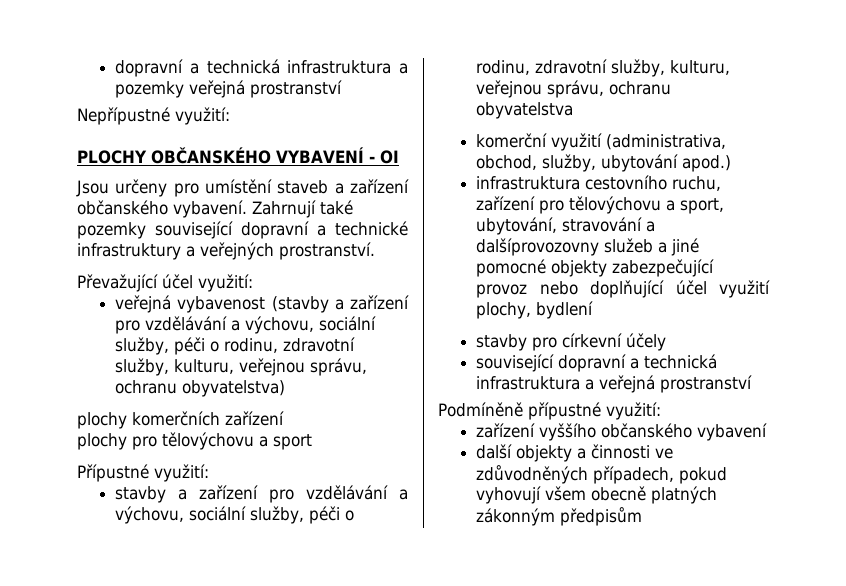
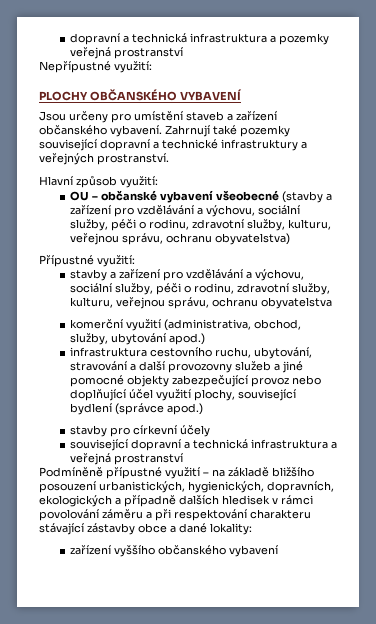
- PLOCHY OBČANSKÉHO VYBAVENÍ - OI
+ PLOCHY OBČANSKÉHO VYBAVENÍ
- Převažující účel využití:
- veřejná vybavenost (stavby a zařízení pro vzdělávání a výchovu, sociální služby, péči o rodinu, zdravotní služby, kulturu, veřejnou správu, ochranu obyvatelstva)
+ Hlavní způsob využití:
+ OU – občanské vybavení všeobecné (stavby a zařízení pro vzdělávání a výchovu, sociální služby, péči o rodinu, zdravotní služby, kulturu, veřejnou správu, ochranu obyvatelstva)
- plochy komerčních zařízení
- plochy pro tělovýchovu a sport
- infrastruktura cestovního ruchu, zařízení pro tělovýchovu a sport, ubytování, stravování a dalšíprovozovny služeb a jiné pomocné objekty zabezpečující provoz nebo doplňující účel využití plochy, bydlení
+ infrastruktura cestovního ruchu, ubytování, stravování a další provozovny služeb a jiné pomocné objekty zabezpečující provoz nebo doplňující účel využití plochy, související bydlení (správce apod.)
- Podmíněně přípustné využití:
+ Podmíněně přípustné využití – na základě bližšího posouzení urbanistických, hygienických, dopravních, ekologických a případně dalších hledisek v rámci povolování záměru a při respektování charakteru stávající zástavby obce a dané lokality:
  zařízení vyššího občanského vybavení
- další objekty a činnosti ve zdůvodněných případech, pokud vyhovují všem obecně platných zákonným předpisům

